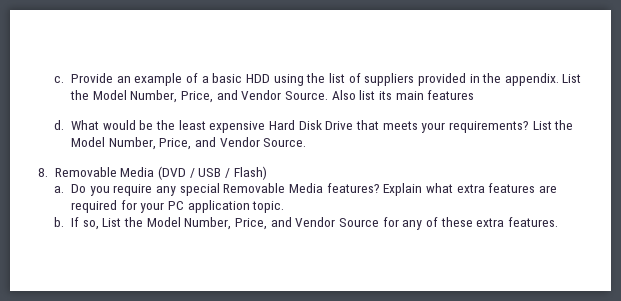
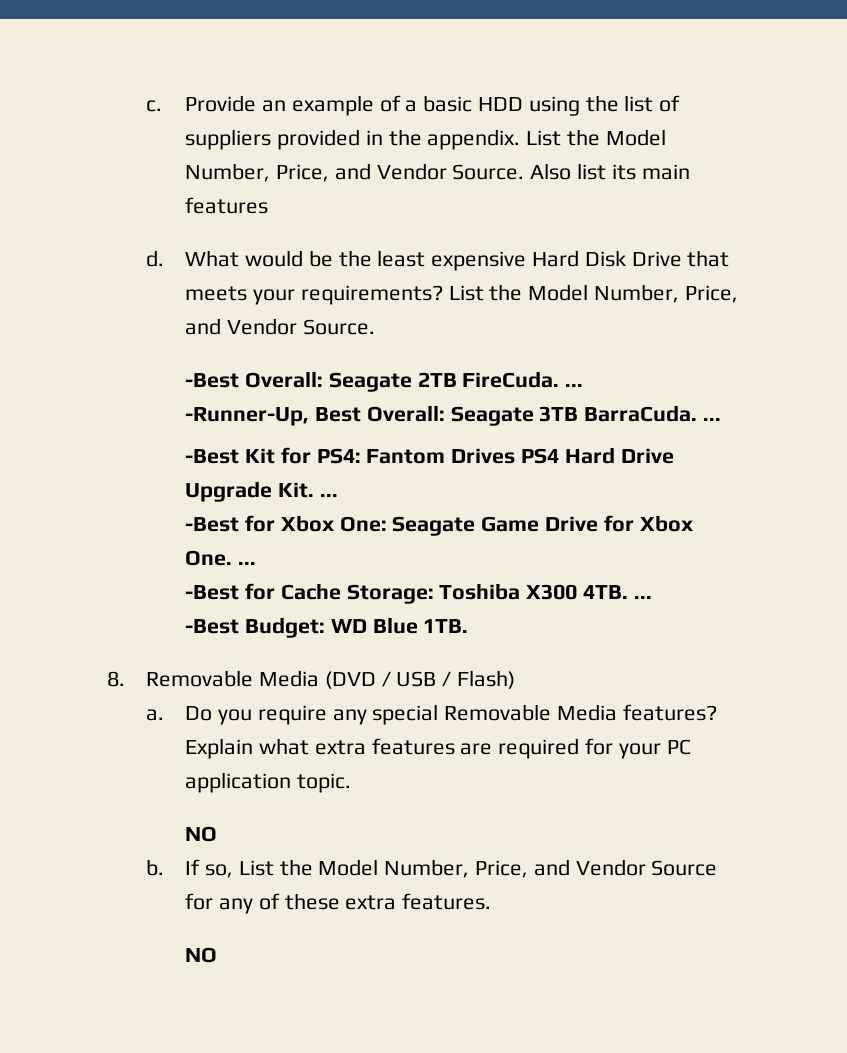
+ -Best Overall: Seagate 2TB FireCuda. ...
+ -Runner-Up, Best Overall: Seagate 3TB BarraCuda. ...
+ -Best Kit for PS4: Fantom Drives PS4 Hard Drive Upgrade Kit. ...
+ -Best for Xbox One: Seagate Game Drive for Xbox One. ...
+ -Best for Cache Storage: Toshiba X300 4TB. ...
+ -Best Budget: WD Blue 1TB.
  Explain what extra features are required for your PC application topic.
+ NO
  If so, List the Model Number, Price, and Vendor Source for any of these extra features.
+ NO

